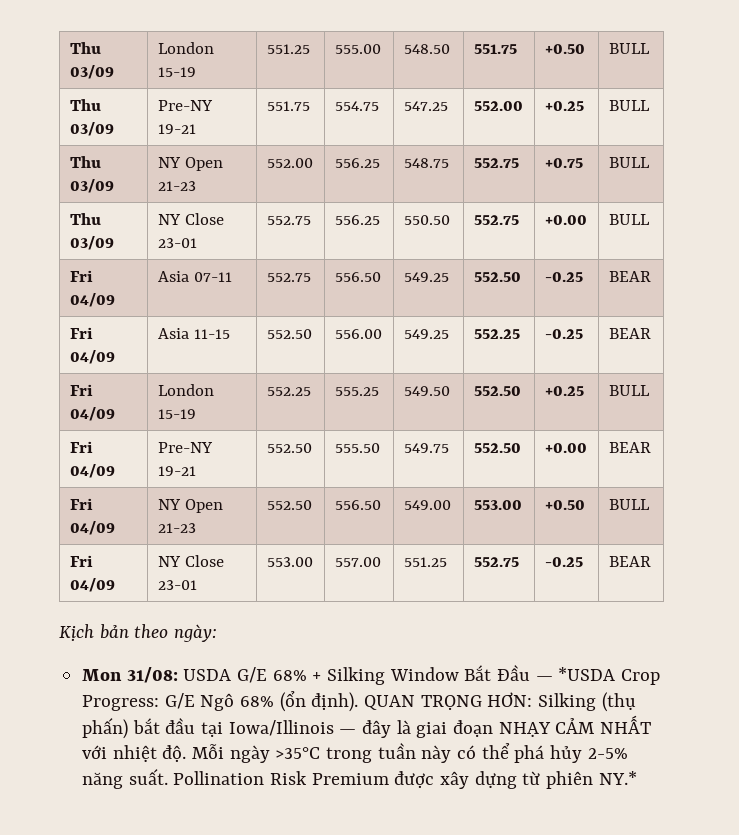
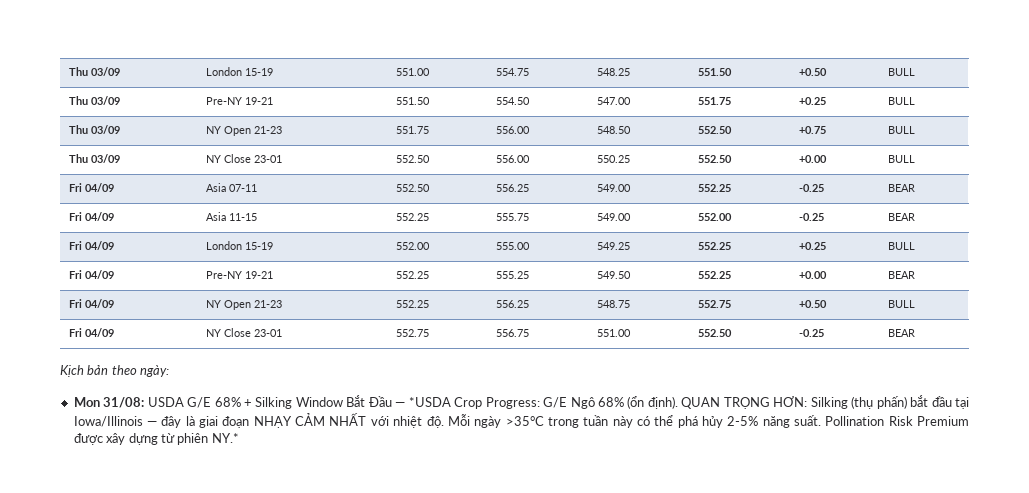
- Thu 03/09 | London 15-19 | 551.25 | 555.00 | 548.50 | 551.75 | +0.50 | BULL
+ Thu 03/09 | London 15-19 | 551.00 | 554.75 | 548.25 | 551.50 | +0.50 | BULL
- Thu 03/09 | Pre-NY 19-21 | 551.75 | 554.75 | 547.25 | 552.00 | +0.25 | BULL
+ Thu 03/09 | Pre-NY 19-21 | 551.50 | 554.50 | 547.00 | 551.75 | +0.25 | BULL
- Thu 03/09 | NY Open 21-23 | 552.00 | 556.25 | 548.75 | 552.75 | +0.75 | BULL
+ Thu 03/09 | NY Open 21-23 | 551.75 | 556.00 | 548.50 | 552.50 | +0.75 | BULL
- Thu 03/09 | NY Close 23-01 | 552.75 | 556.25 | 550.50 | 552.75 | +0.00 | BULL
+ Thu 03/09 | NY Close 23-01 | 552.50 | 556.00 | 550.25 | 552.50 | +0.00 | BULL
- Fri 04/09 | Asia 07-11 | 552.75 | 556.50 | 549.25 | 552.50 | -0.25 | BEAR
+ Fri 04/09 | Asia 07-11 | 552.50 | 556.25 | 549.00 | 552.25 | -0.25 | BEAR
- Fri 04/09 | Asia 11-15 | 552.50 | 556.00 | 549.25 | 552.25 | -0.25 | BEAR
+ Fri 04/09 | Asia 11-15 | 552.25 | 555.75 | 549.00 | 552.00 | -0.25 | BEAR
- Fri 04/09 | London 15-19 | 552.25 | 555.25 | 549.50 | 552.50 | +0.25 | BULL
+ Fri 04/09 | London 15-19 | 552.00 | 555.00 | 549.25 | 552.25 | +0.25 | BULL
- Fri 04/09 | Pre-NY 19-21 | 552.50 | 555.50 | 549.75 | 552.50 | +0.00 | BEAR
+ Fri 04/09 | Pre-NY 19-21 | 552.25 | 555.25 | 549.50 | 552.25 | +0.00 | BEAR
- Fri 04/09 | NY Open 21-23 | 552.50 | 556.50 | 549.00 | 553.00 | +0.50 | BULL
+ Fri 04/09 | NY Open 21-23 | 552.25 | 556.25 | 548.75 | 552.75 | +0.50 | BULL
- Fri 04/09 | NY Close 23-01 | 553.00 | 557.00 | 551.25 | 552.75 | -0.25 | BEAR
+ Fri 04/09 | NY Close 23-01 | 552.75 | 556.75 | 551.00 | 552.50 | -0.25 | BEAR

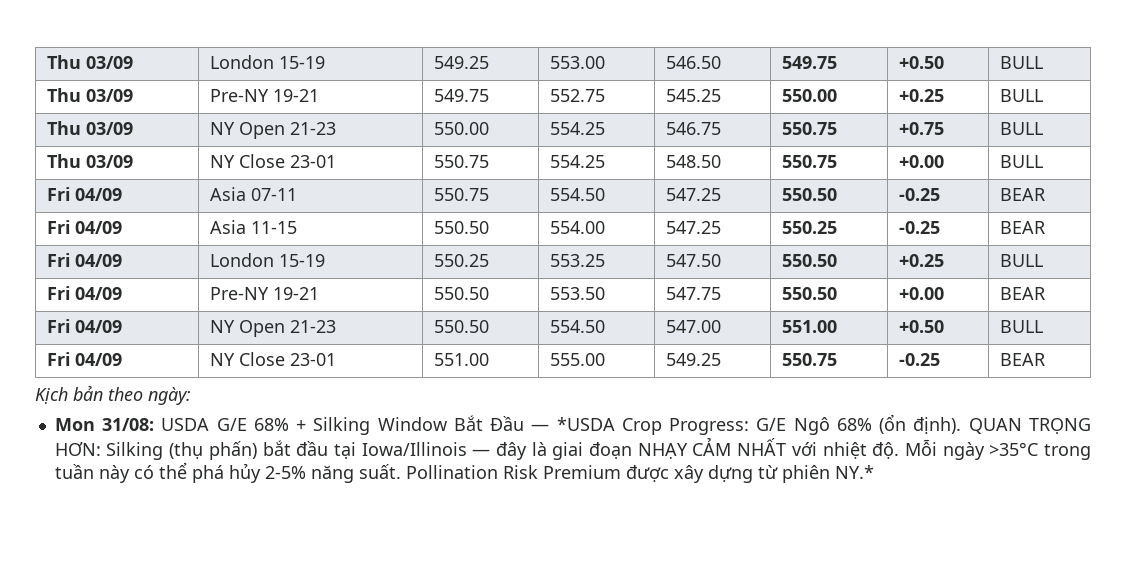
- Thu 03/09 | London 15-19 | 551.00 | 554.75 | 548.25 | 551.50 | +0.50 | BULL
+ Thu 03/09 | London 15-19 | 549.25 | 553.00 | 546.50 | 549.75 | +0.50 | BULL
- Thu 03/09 | Pre-NY 19-21 | 551.50 | 554.50 | 547.00 | 551.75 | +0.25 | BULL
+ Thu 03/09 | Pre-NY 19-21 | 549.75 | 552.75 | 545.25 | 550.00 | +0.25 | BULL
- Thu 03/09 | NY Open 21-23 | 551.75 | 556.00 | 548.50 | 552.50 | +0.75 | BULL
+ Thu 03/09 | NY Open 21-23 | 550.00 | 554.25 | 546.75 | 550.75 | +0.75 | BULL
- Thu 03/09 | NY Close 23-01 | 552.50 | 556.00 | 550.25 | 552.50 | +0.00 | BULL
+ Thu 03/09 | NY Close 23-01 | 550.75 | 554.25 | 548.50 | 550.75 | +0.00 | BULL
- Fri 04/09 | Asia 07-11 | 552.50 | 556.25 | 549.00 | 552.25 | -0.25 | BEAR
+ Fri 04/09 | Asia 07-11 | 550.75 | 554.50 | 547.25 | 550.50 | -0.25 | BEAR
- Fri 04/09 | Asia 11-15 | 552.25 | 555.75 | 549.00 | 552.00 | -0.25 | BEAR
+ Fri 04/09 | Asia 11-15 | 550.50 | 554.00 | 547.25 | 550.25 | -0.25 | BEAR
- Fri 04/09 | London 15-19 | 552.00 | 555.00 | 549.25 | 552.25 | +0.25 | BULL
+ Fri 04/09 | London 15-19 | 550.25 | 553.25 | 547.50 | 550.50 | +0.25 | BULL
- Fri 04/09 | Pre-NY 19-21 | 552.25 | 555.25 | 549.50 | 552.25 | +0.00 | BEAR
+ Fri 04/09 | Pre-NY 19-21 | 550.50 | 553.50 | 547.75 | 550.50 | +0.00 | BEAR
- Fri 04/09 | NY Open 21-23 | 552.25 | 556.25 | 548.75 | 552.75 | +0.50 | BULL
+ Fri 04/09 | NY Open 21-23 | 550.50 | 554.50 | 547.00 | 551.00 | +0.50 | BULL
- Fri 04/09 | NY Close 23-01 | 552.75 | 556.75 | 551.00 | 552.50 | -0.25 | BEAR
+ Fri 04/09 | NY Close 23-01 | 551.00 | 555.00 | 549.25 | 550.75 | -0.25 | BEAR

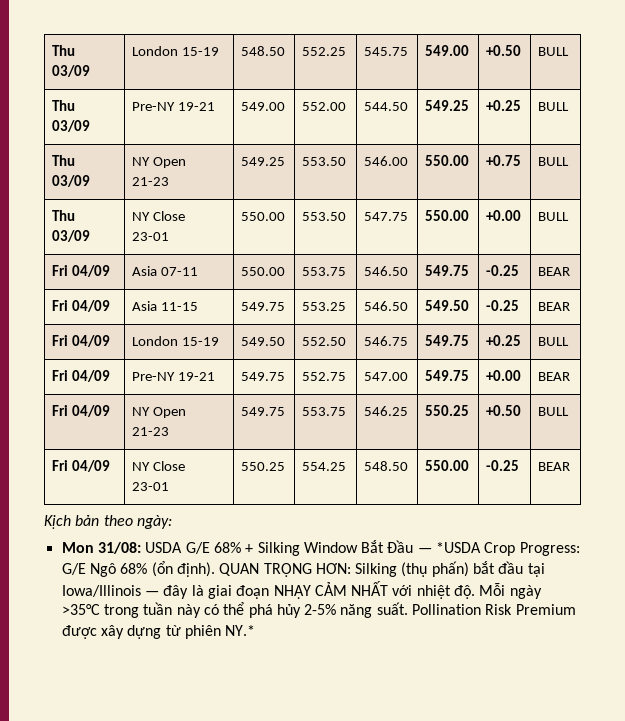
- Thu 03/09 | London 15-19 | 549.25 | 553.00 | 546.50 | 549.75 | +0.50 | BULL
+ Thu 03/09 | London 15-19 | 548.50 | 552.25 | 545.75 | 549.00 | +0.50 | BULL
- Thu 03/09 | Pre-NY 19-21 | 549.75 | 552.75 | 545.25 | 550.00 | +0.25 | BULL
+ Thu 03/09 | Pre-NY 19-21 | 549.00 | 552.00 | 544.50 | 549.25 | +0.25 | BULL
- Thu 03/09 | NY Open 21-23 | 550.00 | 554.25 | 546.75 | 550.75 | +0.75 | BULL
+ Thu 03/09 | NY Open 21-23 | 549.25 | 553.50 | 546.00 | 550.00 | +0.75 | BULL
- Thu 03/09 | NY Close 23-01 | 550.75 | 554.25 | 548.50 | 550.75 | +0.00 | BULL
+ Thu 03/09 | NY Close 23-01 | 550.00 | 553.50 | 547.75 | 550.00 | +0.00 | BULL
- Fri 04/09 | Asia 07-11 | 550.75 | 554.50 | 547.25 | 550.50 | -0.25 | BEAR
+ Fri 04/09 | Asia 07-11 | 550.00 | 553.75 | 546.50 | 549.75 | -0.25 | BEAR
- Fri 04/09 | Asia 11-15 | 550.50 | 554.00 | 547.25 | 550.25 | -0.25 | BEAR
+ Fri 04/09 | Asia 11-15 | 549.75 | 553.25 | 546.50 | 549.50 | -0.25 | BEAR
- Fri 04/09 | London 15-19 | 550.25 | 553.25 | 547.50 | 550.50 | +0.25 | BULL
+ Fri 04/09 | London 15-19 | 549.50 | 552.50 | 546.75 | 549.75 | +0.25 | BULL
- Fri 04/09 | Pre-NY 19-21 | 550.50 | 553.50 | 547.75 | 550.50 | +0.00 | BEAR
+ Fri 04/09 | Pre-NY 19-21 | 549.75 | 552.75 | 547.00 | 549.75 | +0.00 | BEAR
- Fri 04/09 | NY Open 21-23 | 550.50 | 554.50 | 547.00 | 551.00 | +0.50 | BULL
+ Fri 04/09 | NY Open 21-23 | 549.75 | 553.75 | 546.25 | 550.25 | +0.50 | BULL
- Fri 04/09 | NY Close 23-01 | 551.00 | 555.00 | 549.25 | 550.75 | -0.25 | BEAR
+ Fri 04/09 | NY Close 23-01 | 550.25 | 554.25 | 548.50 | 550.00 | -0.25 | BEAR

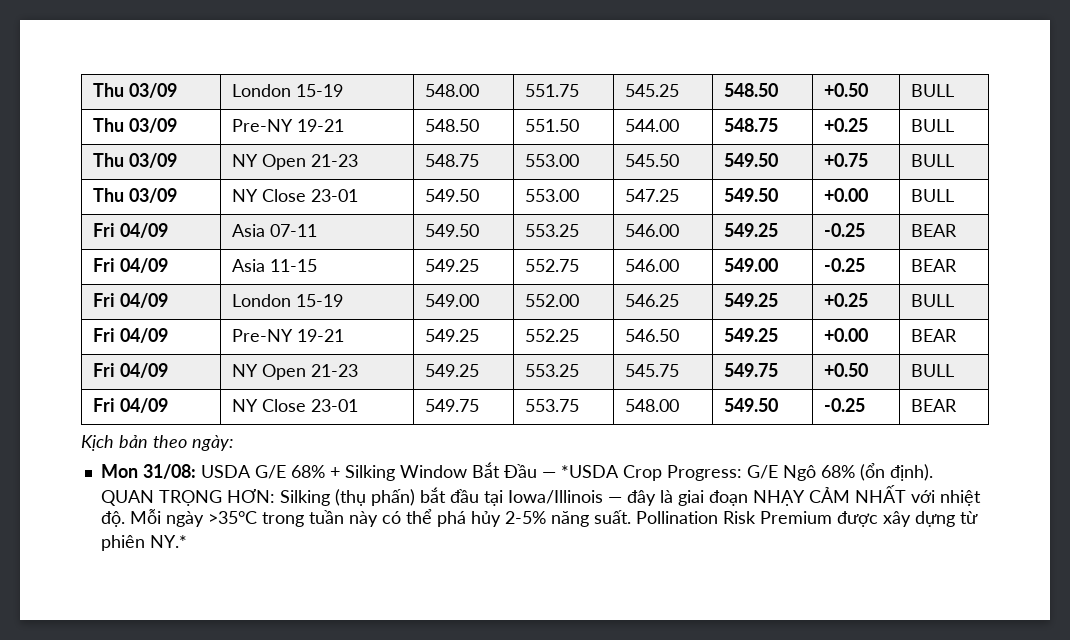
- Thu 03/09 | London 15-19 | 548.50 | 552.25 | 545.75 | 549.00 | +0.50 | BULL
+ Thu 03/09 | London 15-19 | 548.00 | 551.75 | 545.25 | 548.50 | +0.50 | BULL
- Thu 03/09 | Pre-NY 19-21 | 549.00 | 552.00 | 544.50 | 549.25 | +0.25 | BULL
+ Thu 03/09 | Pre-NY 19-21 | 548.50 | 551.50 | 544.00 | 548.75 | +0.25 | BULL
- Thu 03/09 | NY Open 21-23 | 549.25 | 553.50 | 546.00 | 550.00 | +0.75 | BULL
+ Thu 03/09 | NY Open 21-23 | 548.75 | 553.00 | 545.50 | 549.50 | +0.75 | BULL
- Thu 03/09 | NY Close 23-01 | 550.00 | 553.50 | 547.75 | 550.00 | +0.00 | BULL
+ Thu 03/09 | NY Close 23-01 | 549.50 | 553.00 | 547.25 | 549.50 | +0.00 | BULL
- Fri 04/09 | Asia 07-11 | 550.00 | 553.75 | 546.50 | 549.75 | -0.25 | BEAR
+ Fri 04/09 | Asia 07-11 | 549.50 | 553.25 | 546.00 | 549.25 | -0.25 | BEAR
- Fri 04/09 | Asia 11-15 | 549.75 | 553.25 | 546.50 | 549.50 | -0.25 | BEAR
+ Fri 04/09 | Asia 11-15 | 549.25 | 552.75 | 546.00 | 549.00 | -0.25 | BEAR
- Fri 04/09 | London 15-19 | 549.50 | 552.50 | 546.75 | 549.75 | +0.25 | BULL
+ Fri 04/09 | London 15-19 | 549.00 | 552.00 | 546.25 | 549.25 | +0.25 | BULL
- Fri 04/09 | Pre-NY 19-21 | 549.75 | 552.75 | 547.00 | 549.75 | +0.00 | BEAR
+ Fri 04/09 | Pre-NY 19-21 | 549.25 | 552.25 | 546.50 | 549.25 | +0.00 | BEAR
- Fri 04/09 | NY Open 21-23 | 549.75 | 553.75 | 546.25 | 550.25 | +0.50 | BULL
+ Fri 04/09 | NY Open 21-23 | 549.25 | 553.25 | 545.75 | 549.75 | +0.50 | BULL
- Fri 04/09 | NY Close 23-01 | 550.25 | 554.25 | 548.50 | 550.00 | -0.25 | BEAR
+ Fri 04/09 | NY Close 23-01 | 549.75 | 553.75 | 548.00 | 549.50 | -0.25 | BEAR

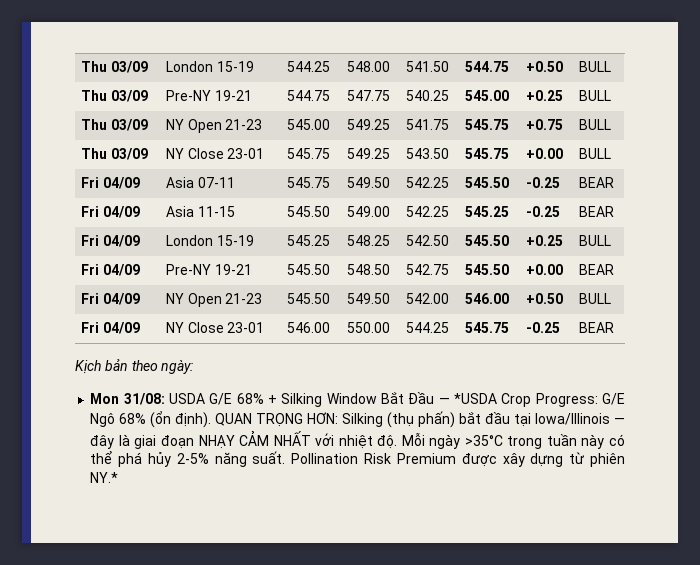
- Thu 03/09 | London 15-19 | 548.00 | 551.75 | 545.25 | 548.50 | +0.50 | BULL
+ Thu 03/09 | London 15-19 | 544.25 | 548.00 | 541.50 | 544.75 | +0.50 | BULL
- Thu 03/09 | Pre-NY 19-21 | 548.50 | 551.50 | 544.00 | 548.75 | +0.25 | BULL
+ Thu 03/09 | Pre-NY 19-21 | 544.75 | 547.75 | 540.25 | 545.00 | +0.25 | BULL
- Thu 03/09 | NY Open 21-23 | 548.75 | 553.00 | 545.50 | 549.50 | +0.75 | BULL
+ Thu 03/09 | NY Open 21-23 | 545.00 | 549.25 | 541.75 | 545.75 | +0.75 | BULL
- Thu 03/09 | NY Close 23-01 | 549.50 | 553.00 | 547.25 | 549.50 | +0.00 | BULL
+ Thu 03/09 | NY Close 23-01 | 545.75 | 549.25 | 543.50 | 545.75 | +0.00 | BULL
- Fri 04/09 | Asia 07-11 | 549.50 | 553.25 | 546.00 | 549.25 | -0.25 | BEAR
+ Fri 04/09 | Asia 07-11 | 545.75 | 549.50 | 542.25 | 545.50 | -0.25 | BEAR
- Fri 04/09 | Asia 11-15 | 549.25 | 552.75 | 546.00 | 549.00 | -0.25 | BEAR
+ Fri 04/09 | Asia 11-15 | 545.50 | 549.00 | 542.25 | 545.25 | -0.25 | BEAR
- Fri 04/09 | London 15-19 | 549.00 | 552.00 | 546.25 | 549.25 | +0.25 | BULL
+ Fri 04/09 | London 15-19 | 545.25 | 548.25 | 542.50 | 545.50 | +0.25 | BULL
- Fri 04/09 | Pre-NY 19-21 | 549.25 | 552.25 | 546.50 | 549.25 | +0.00 | BEAR
+ Fri 04/09 | Pre-NY 19-21 | 545.50 | 548.50 | 542.75 | 545.50 | +0.00 | BEAR
- Fri 04/09 | NY Open 21-23 | 549.25 | 553.25 | 545.75 | 549.75 | +0.50 | BULL
+ Fri 04/09 | NY Open 21-23 | 545.50 | 549.50 | 542.00 | 546.00 | +0.50 | BULL
- Fri 04/09 | NY Close 23-01 | 549.75 | 553.75 | 548.00 | 549.50 | -0.25 | BEAR
+ Fri 04/09 | NY Close 23-01 | 546.00 | 550.00 | 544.25 | 545.75 | -0.25 | BEAR

